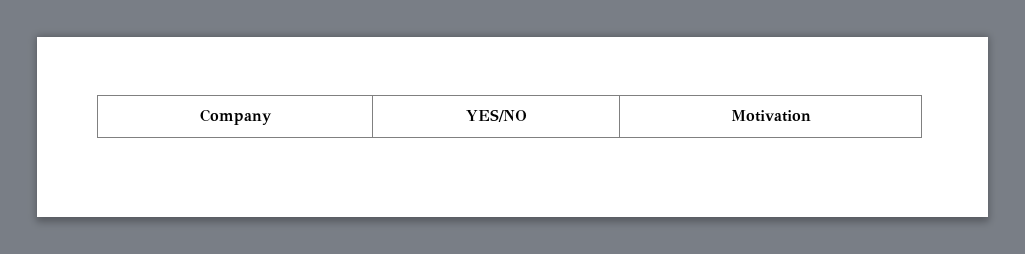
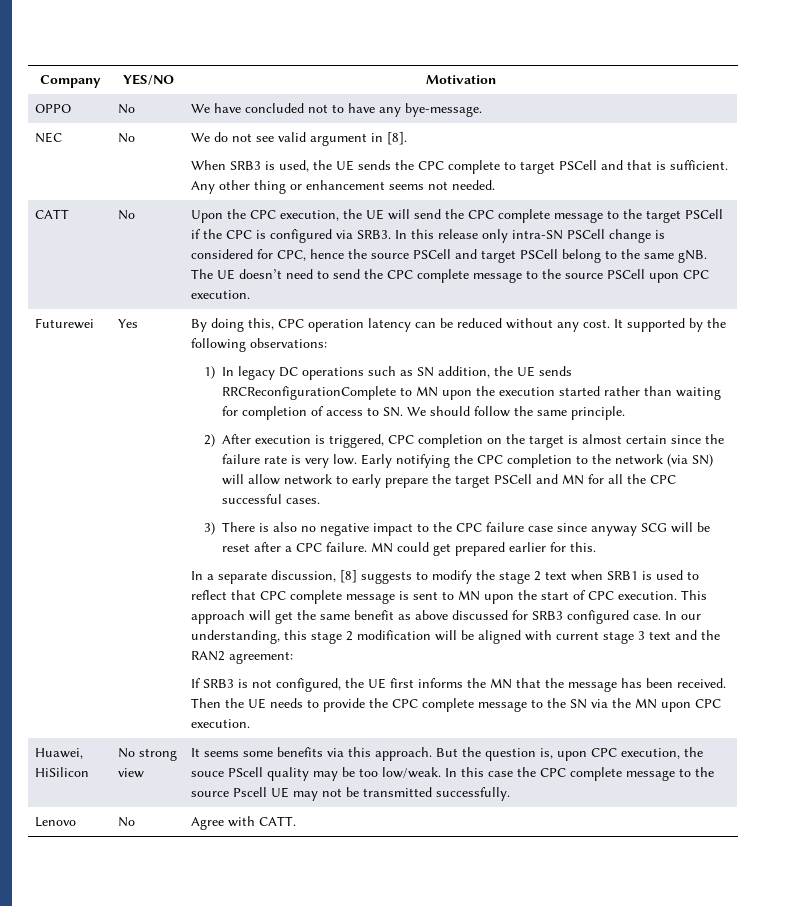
+ OPPO | No | We have concluded not to have any bye-message.
+ NEC | No | We do not see valid argument in [8].
+ When SRB3 is used, the UE sends the CPC complete to target PSCell and that is sufficient. Any other thing or enhancement seems not needed.
+ CATT | No | Upon the CPC execution, the UE will send the CPC complete message to the target PSCell if the CPC is configured via SRB3. In this release only intra-SN PSCell change is considered for CPC, hence the source PSCell and target PSCell belong to the same gNB. The UE doesn’t need to send the CPC complete message to the source PSCell upon CPC execution.
+ Futurewei | Yes | By doing this, CPC operation latency can be reduced without any cost. It supported by the following observations:
+ 1) In legacy DC operations such as SN addition, the UE sends RRCReconfigurationComplete to MN upon the execution started rather than waiting for completion of access to SN. We should follow the same principle.
+ 2) After execution is triggered, CPC completion on the target is almost certain since the failure rate is very low. Early notifying the CPC completion to the network (via SN) will allow network to early prepare the target PSCell and MN for all the CPC successful cases.
+ 3) There is also no negative impact to the CPC failure case since anyway SCG will be reset after a CPC failure. MN could get prepared earlier for this.
+ In a separate discussion, [8] suggests to modify the stage 2 text when SRB1 is used to reflect that CPC complete message is sent to MN upon the start of CPC execution. This approach will get the same benefit as above discussed for SRB3 configured case. In our understanding, this stage 2 modification will be aligned with current stage 3 text and the RAN2 agreement:
+ If SRB3 is not configured, the UE first informs the MN that the message has been received. Then the UE needs to provide the CPC complete message to the SN via the MN upon CPC execution.
+ Huawei, HiSilicon | No strong view | It seems some benefits via this approach. But the question is, upon CPC execution, the souce PScell quality may be too low/weak. In this case the CPC complete message to the source Pscell UE may not be transmitted successfully.
+ Lenovo | No | Agree with CATT.

